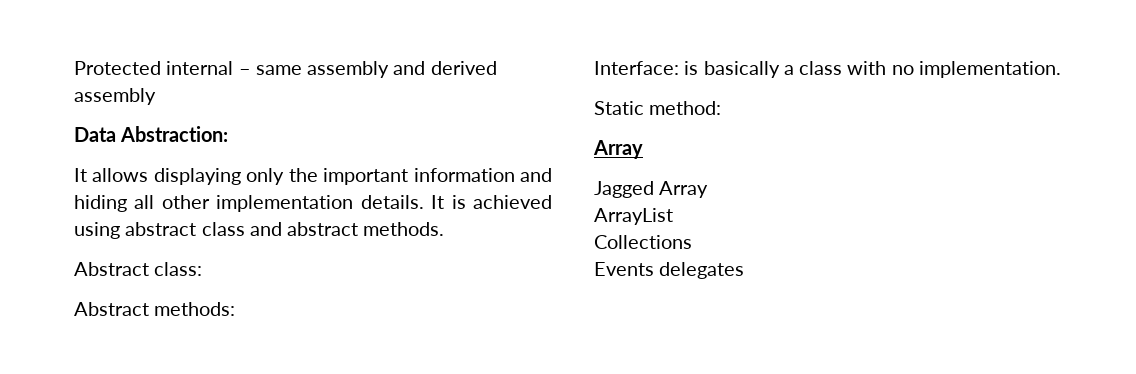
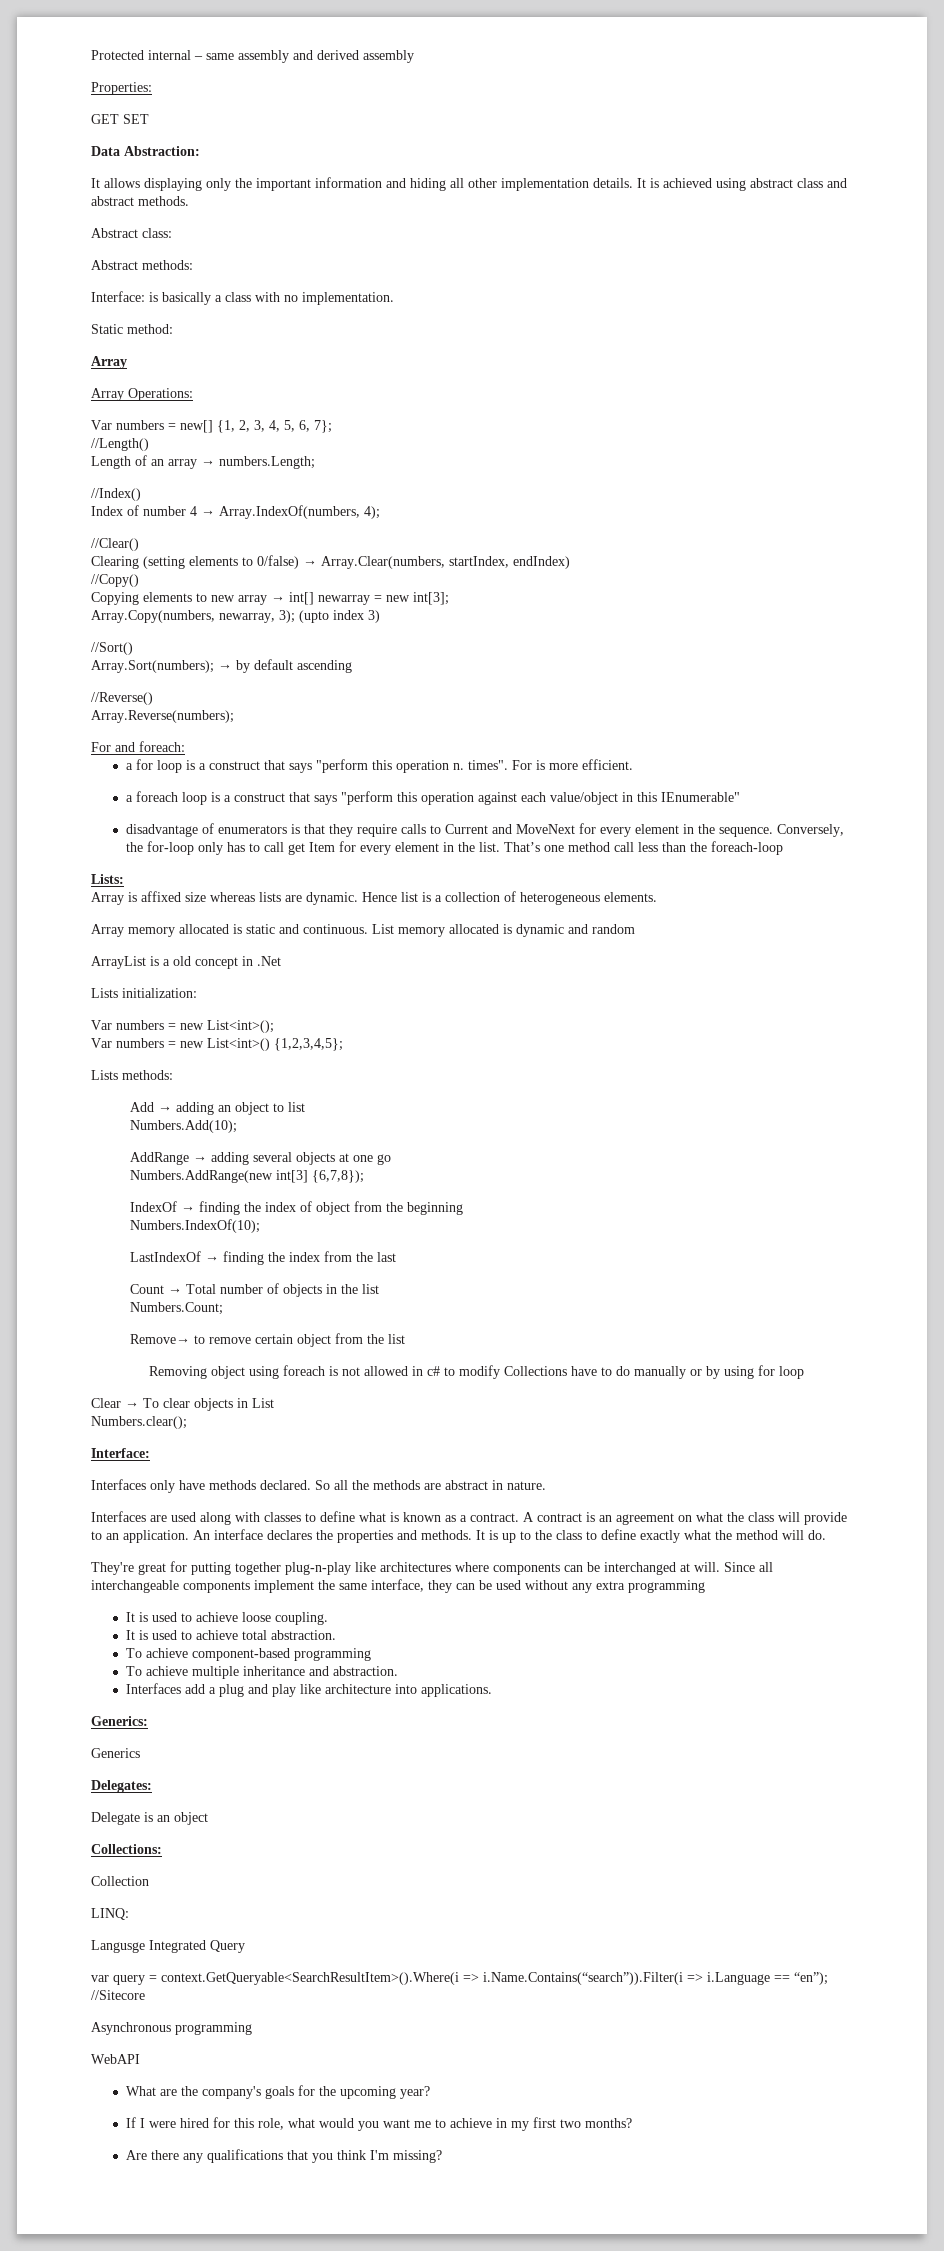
+ Properties:
+ GET SET
- Jagged Array
- ArrayList
- Collections
- Events delegates
+ Array Operations:
+ Var numbers = new[] {1, 2, 3, 4, 5, 6, 7};
+ //Length()
+ Length of an array → numbers.Length;
+ //Index()
+ Index of number 4 → Array.IndexOf(numbers, 4);
+ //Clear()
+ Clearing (setting elements to 0/false) → Array.Clear(numbers, startIndex, endIndex)
+ //Copy()
+ Copying elements to new array → int[] newarray = new int[3];
+ Array.Copy(numbers, newarray, 3); (upto index 3)
+ //Sort()
+ Array.Sort(numbers); → by default ascending
+ //Reverse()
+ Array.Reverse(numbers);
+ For and foreach:
+ a for loop is a construct that says "perform this operation n. times". For is more efficient.
+ a foreach loop is a construct that says "perform this operation against each value/object in this IEnumerable"
+ disadvantage of enumerators is that they require calls to Current and MoveNext for every element in the sequence. Conversely, the for-loop only has to call get Item for every element in the list. That’s one method call less than the foreach-loop
+ Lists:
+ Array is affixed size whereas lists are dynamic. Hence list is a collection of heterogeneous elements.
+ Array memory allocated is static and continuous. List memory allocated is dynamic and random
+ ArrayList is a old concept in .Net
+ Lists initialization:
+ Var numbers = new List<int>();
+ Var numbers = new List<int>() {1,2,3,4,5};
+ Lists methods:
+ Add → adding an object to list
+ Numbers.Add(10);
+ AddRange → adding several objects at one go
+ Numbers.AddRange(new int[3] {6,7,8});
+ IndexOf → finding the index of object from the beginning
+ Numbers.IndexOf(10);
+ LastIndexOf → finding the index from the last
+ Count → Total number of objects in the list
+ Numbers.Count;
+ Remove→ to remove certain object from the list
+ Removing object using foreach is not allowed in c# to modify Collections have to do manually or by using for loop
+ Clear → To clear objects in List
+ Numbers.clear();
+ Interface:
+ Interfaces only have methods declared. So all the methods are abstract in nature.
+ Interfaces are used along with classes to define what is known as a contract. A contract is an agreement on what the class will provide to an application. An interface declares the properties and methods. It is up to the class to define exactly what the method will do.
+ They're great for putting together plug-n-play like architectures where components can be interchanged at will. Since all interchangeable components implement the same interface, they can be used without any extra programming
+ It is used to achieve loose coupling.
+ It is used to achieve total abstraction.
+ To achieve component-based programming
+ To achieve multiple inheritance and abstraction.
+ Interfaces add a plug and play like architecture into applications.
+ Generics:
+ Generics
+ Delegates:
+ Delegate is an object
+ Collections:
+ Collection
+ LINQ:
+ Langusge Integrated Query
+ var query = context.GetQueryable<SearchResultItem>().Where(i => i.Name.Contains(“search”)).Filter(i => i.Language == “en”); //Sitecore
+ Asynchronous programming
+ WebAPI
+ What are the company's goals for the upcoming year?
+ If I were hired for this role, what would you want me to achieve in my first two months?
+ Are there any qualifications that you think I'm missing?

